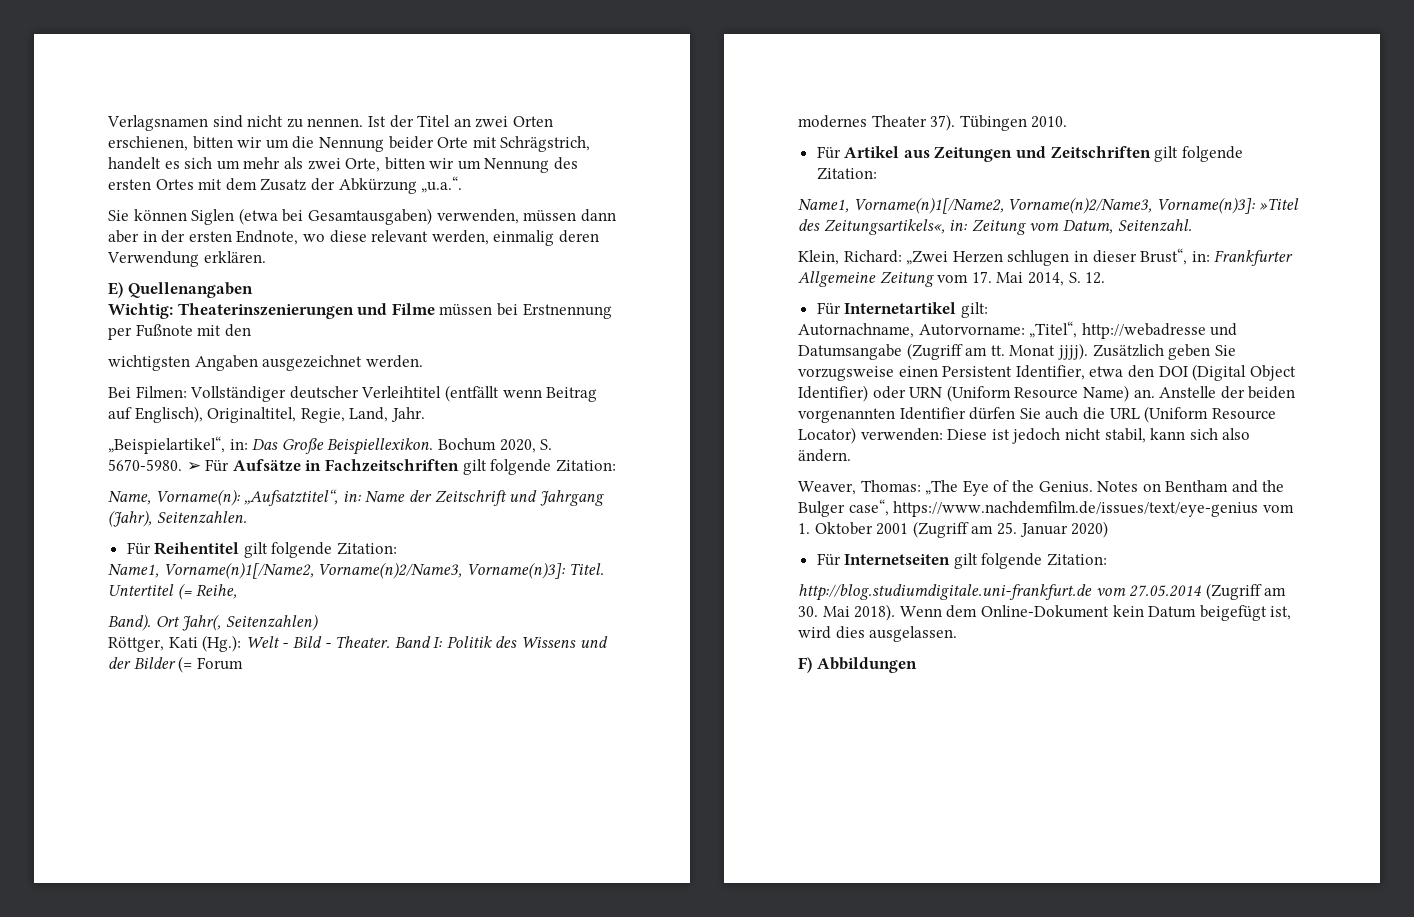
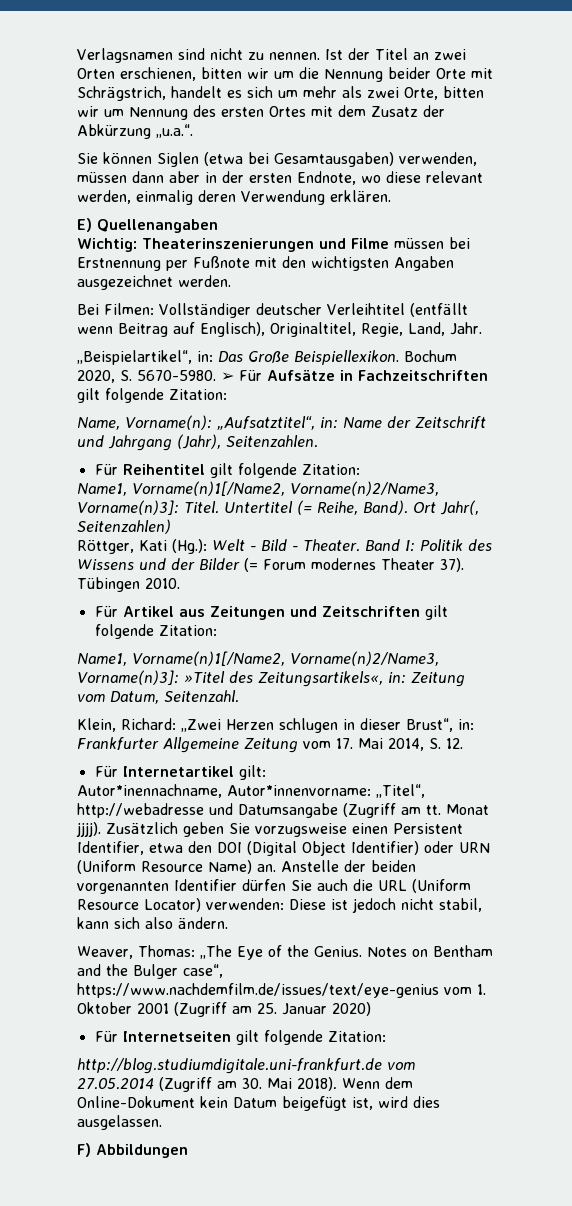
- Wichtig: Theaterinszenierungen und Filme müssen bei Erstnennung per Fußnote mit den
- wichtigsten Angaben ausgezeichnet werden.
+ Wichtig: Theaterinszenierungen und Filme müssen bei Erstnennung per Fußnote mit den wichtigsten Angaben ausgezeichnet werden.
- Untertitel (= Reihe,
- Band).
+ Untertitel (= Reihe, Band).
- Band I: Politik des Wissens und der Bilder (= Forum
- modernes Theater 37).
+ Band I: Politik des Wissens und der Bilder (= Forum modernes Theater 37).
- Autornachname, Autorvorname: „Titel“, http://webadresse und Datumsangabe (Zugriff am tt.
+ Autor*inennachname, Autor*innenvorname: „Titel“, http://webadresse und Datumsangabe (Zugriff am tt.

